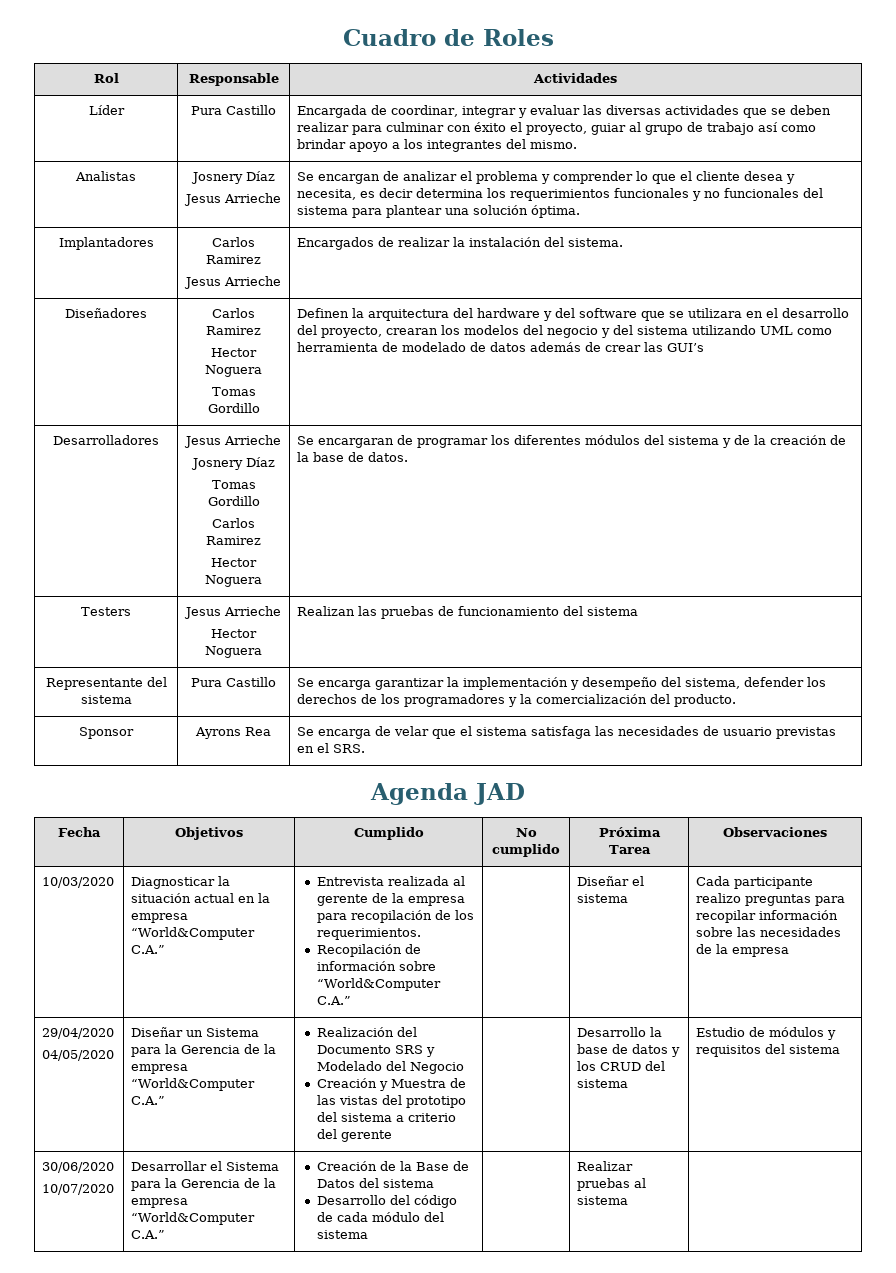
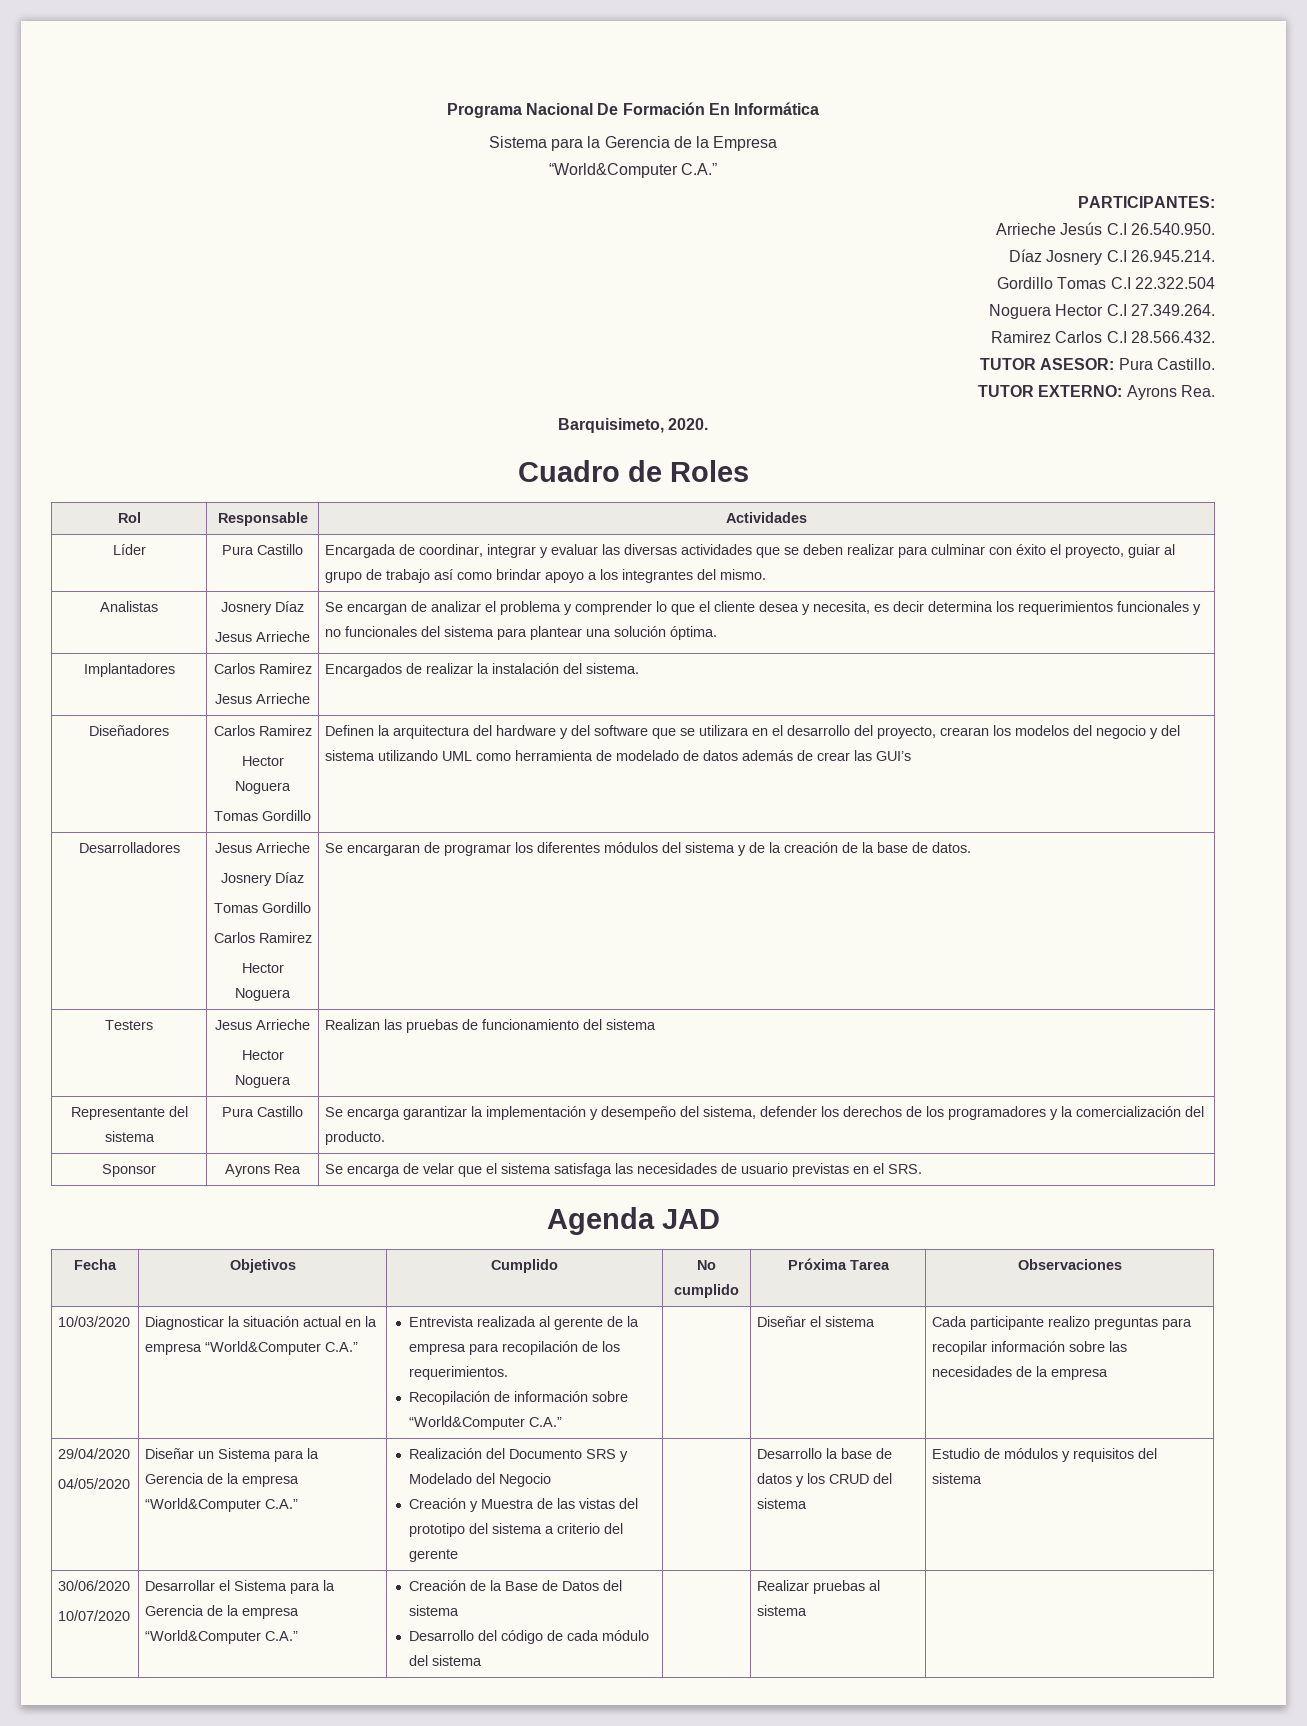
+ Programa Nacional De Formación En Informática
+ Sistema para la Gerencia de la Empresa
+ “World&Computer C.A.”
+ PARTICIPANTES:
+ Arrieche Jesús C.I 26.540.950.
+ Díaz Josnery C.I 26.945.214.
+ Gordillo Tomas C.I 22.322.504
+ Noguera Hector C.I 27.349.264.
+ Ramirez Carlos C.I 28.566.432.
+ TUTOR ASESOR: Pura Castillo.
+ TUTOR EXTERNO: Ayrons Rea.
+ Barquisimeto, 2020.

